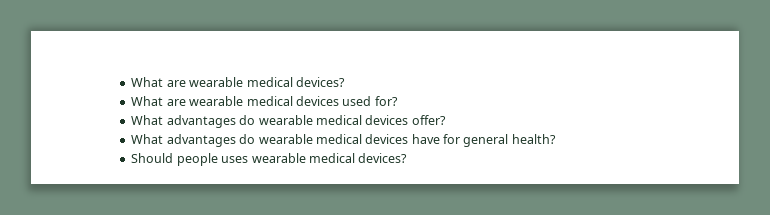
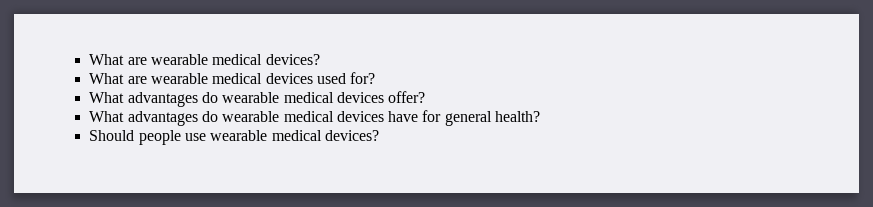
- Should people uses wearable medical devices?
+ Should people use wearable medical devices?

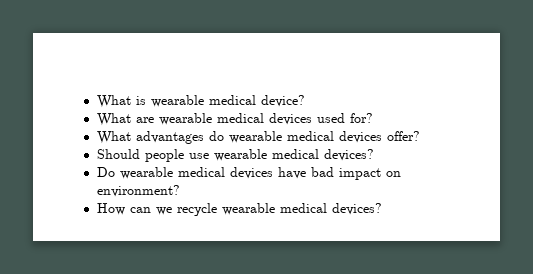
- What are wearable medical devices?
+ What is wearable medical device?
- What advantages do wearable medical devices have for general health?
+ Do wearable medical devices have bad impact on environment?
+ How can we recycle wearable medical devices?

